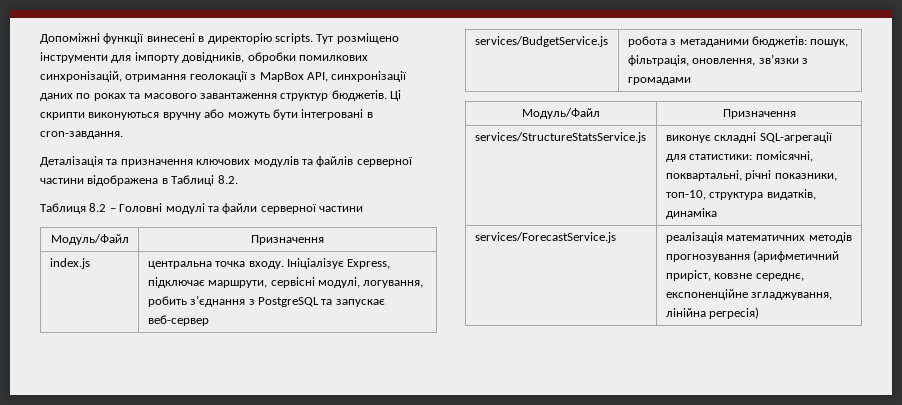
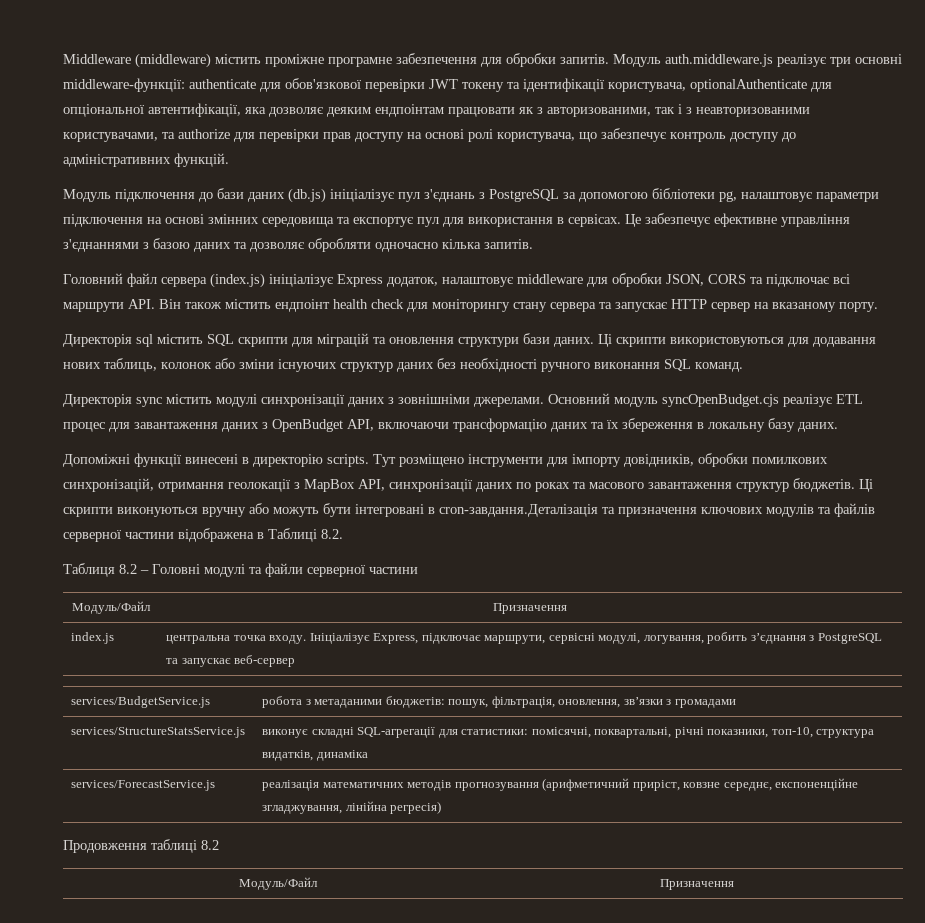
+ Middleware (middleware) містить проміжне програмне забезпечення для обробки запитів. Модуль auth.middleware.js реалізує три основні middleware-функції: authenticate для обов'язкової перевірки JWT токену та ідентифікації користувача, optionalAuthenticate для опціональної автентифікації, яка дозволяє деяким ендпоінтам працювати як з авторизованими, так і з неавторизованими користувачами, та authorize для перевірки прав доступу на основі ролі користувача, що забезпечує контроль доступу до адміністративних функцій.
+ Модуль підключення до бази даних (db.js) ініціалізує пул з'єднань з PostgreSQL за допомогою бібліотеки pg, налаштовує параметри підключення на основі змінних середовища та експортує пул для використання в сервісах. Це забезпечує ефективне управління з'єднаннями з базою даних та дозволяє обробляти одночасно кілька запитів.
+ Головний файл сервера (index.js) ініціалізує Express додаток, налаштовує middleware для обробки JSON, CORS та підключає всі маршрути API. Він також містить ендпоінт health check для моніторингу стану сервера та запускає HTTP сервер на вказаному порту.
+ Директорія sql містить SQL скрипти для міграцій та оновлення структури бази даних. Ці скрипти використовуються для додавання нових таблиць, колонок або зміни існуючих структур даних без необхідності ручного виконання SQL команд.
+ Директорія sync містить модулі синхронізації даних з зовнішніми джерелами. Основний модуль syncOpenBudget.cjs реалізує ETL процес для завантаження даних з OpenBudget API, включаючи трансформацію даних та їх збереження в локальну базу даних.
- Ці скрипти виконуються вручну або можуть бути інтегровані в cron-завдання.
- Деталізація та призначення ключових модулів та файлів серверної частини відображена в Таблиці 8.2.
+ Ці скрипти виконуються вручну або можуть бути інтегровані в cron-завдання.Деталізація та призначення ключових модулів та файлів серверної частини відображена в Таблиці 8.2.
  services/BudgetService.js | робота з метаданими бюджетів: пошук, фільтрація, оновлення, зв’язки з громадами
- Модуль/Файл | Призначення
+ Продовження таблиці 8.2
+ Модуль/Файл | Призначення

